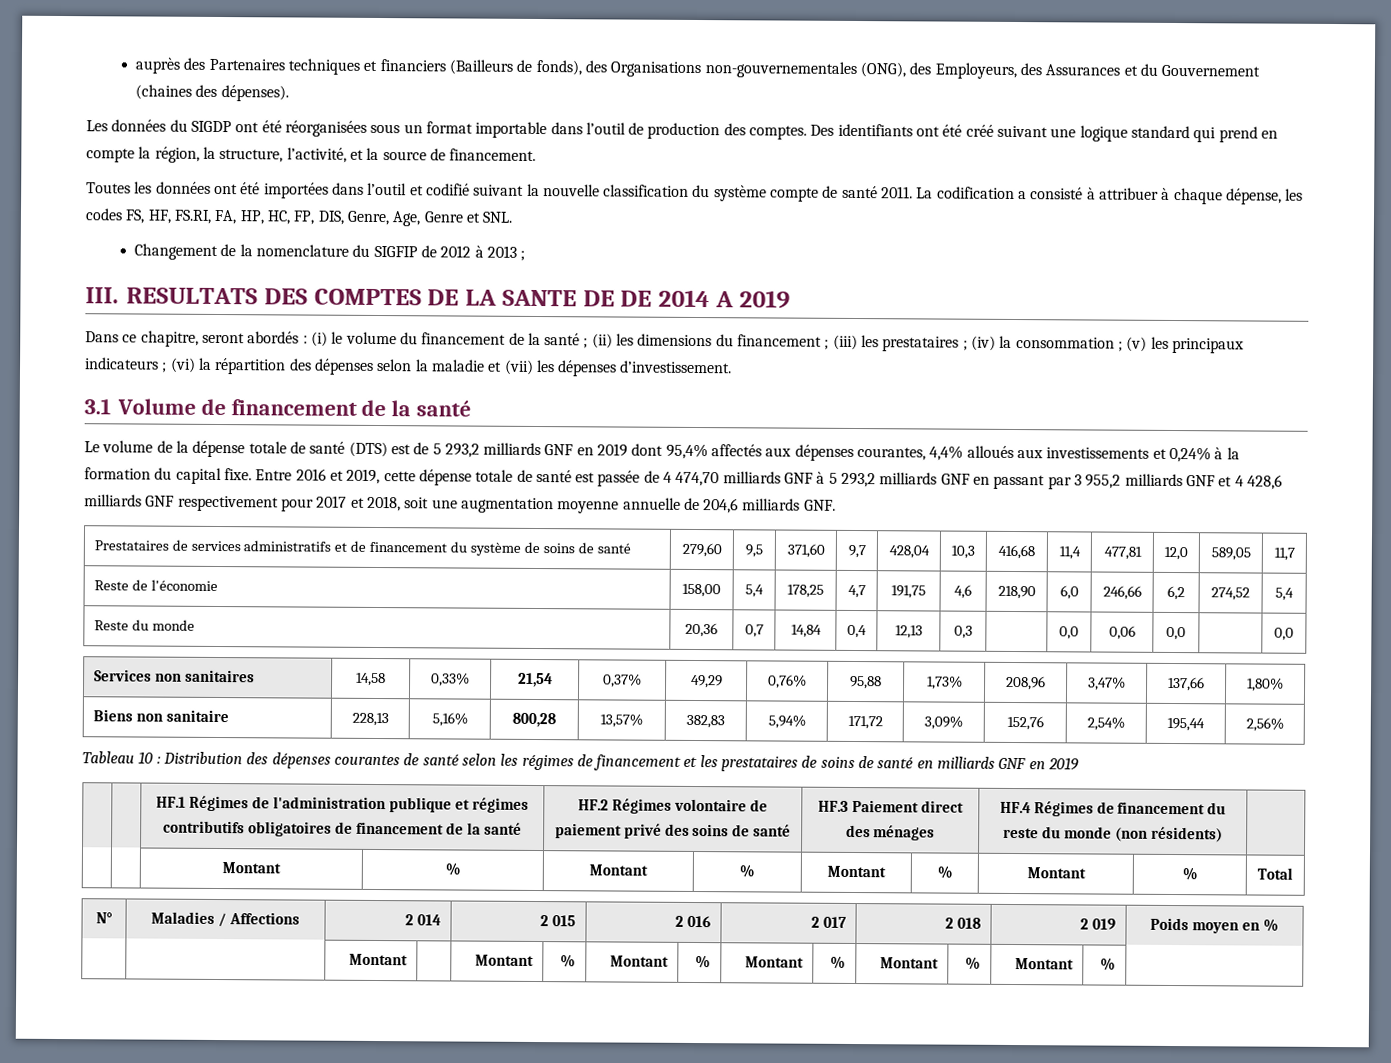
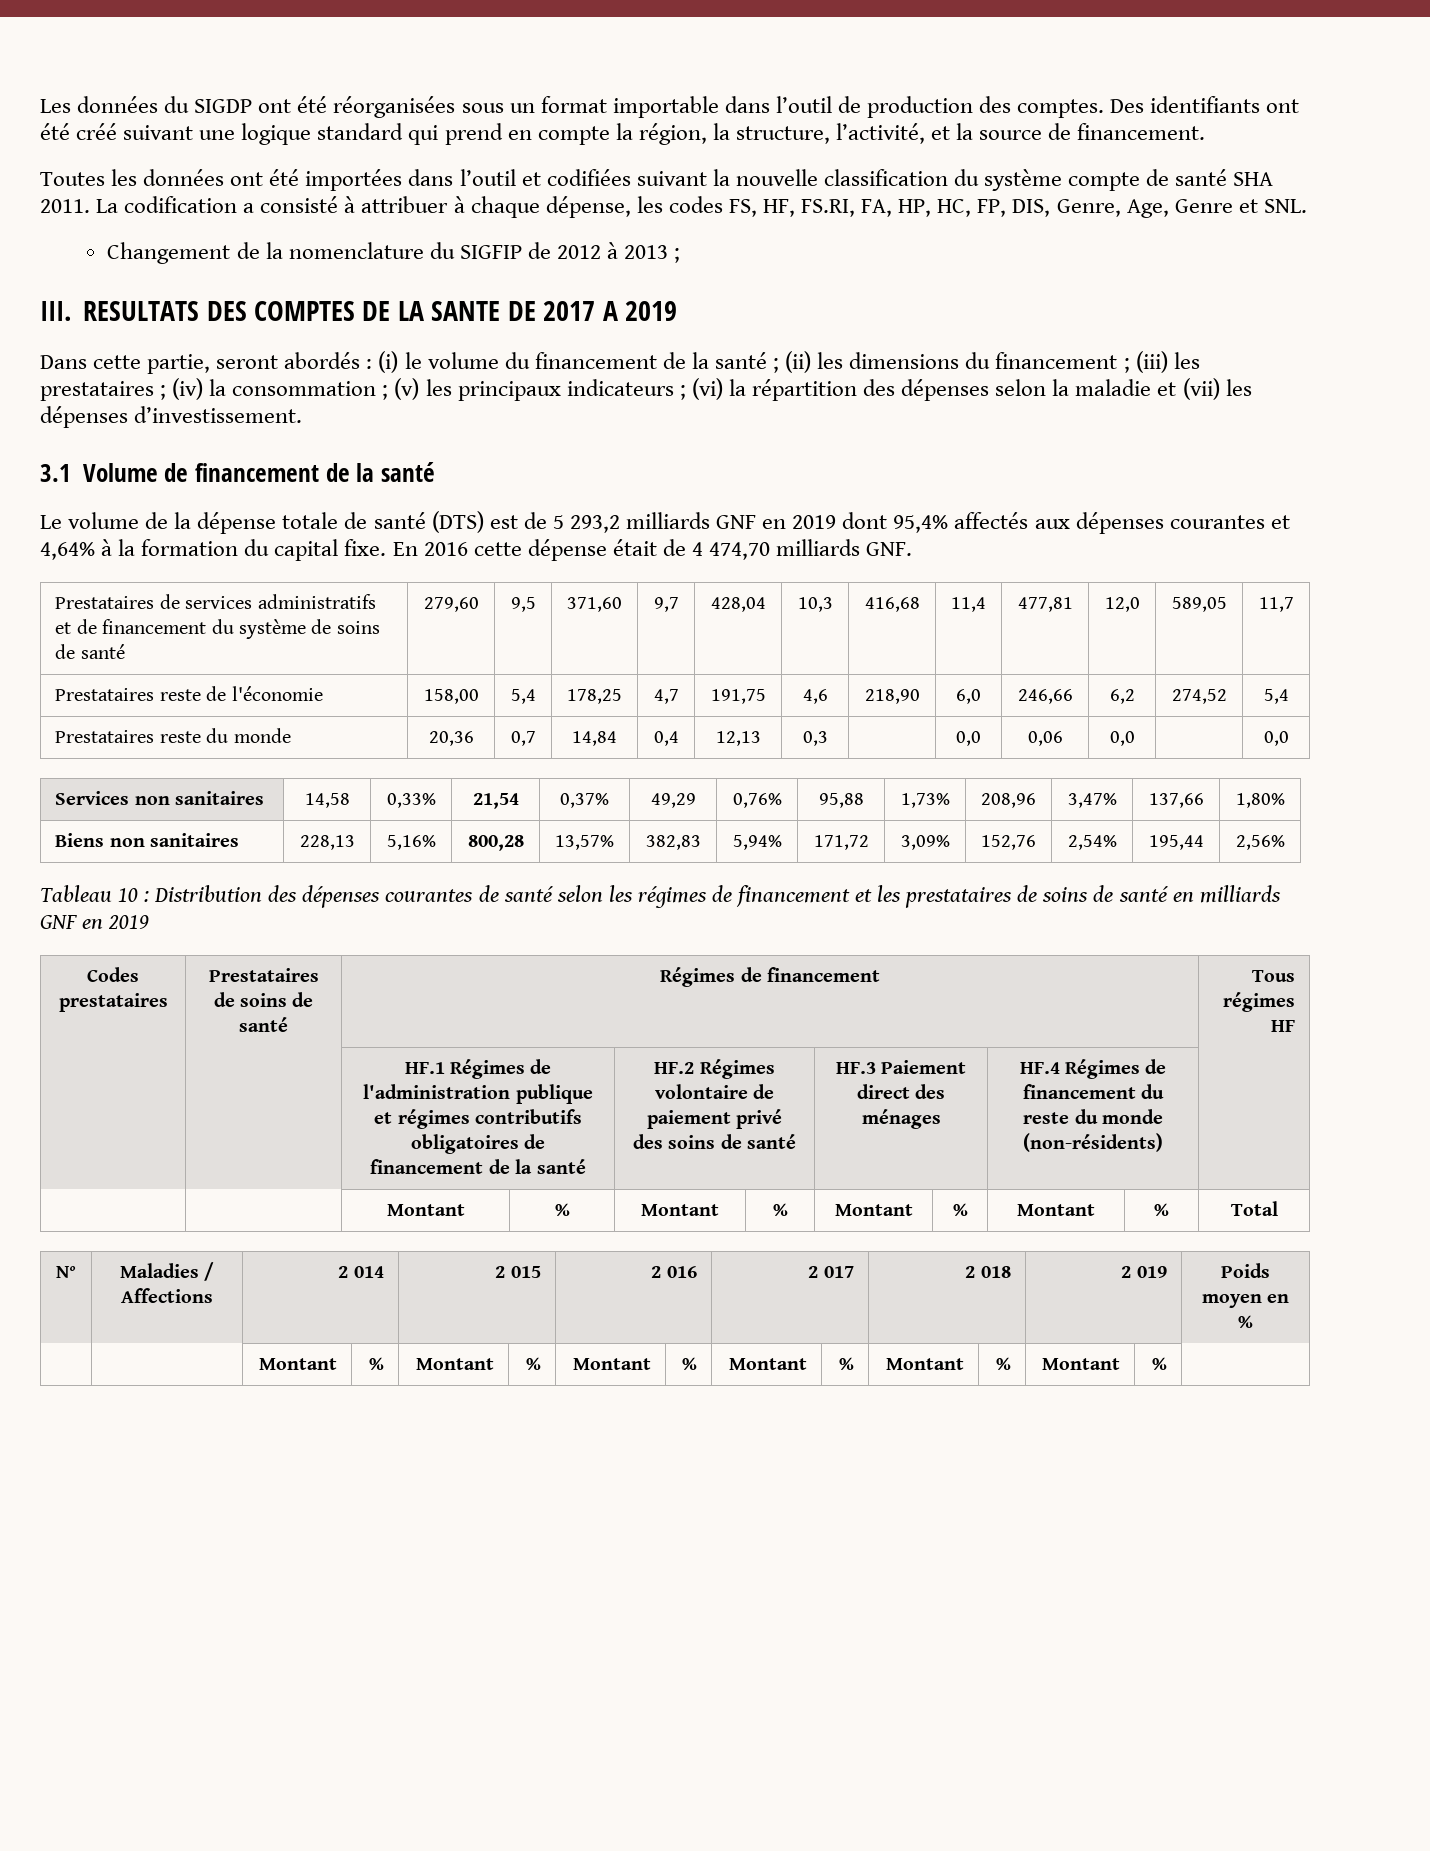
- auprès des Partenaires techniques et financiers (Bailleurs de fonds), des Organisations non-gouvernementales (ONG), des Employeurs, des Assurances et du Gouvernement (chaines des dépenses).
- Toutes les données ont été importées dans l’outil et codifié suivant la nouvelle classification du système compte de santé 2011.
+ Toutes les données ont été importées dans l’outil et codifiées suivant la nouvelle classification du système compte de santé SHA 2011.
- III. RESULTATS DES COMPTES DE LA SANTE DE DE 2014 A 2019
+ III. RESULTATS DES COMPTES DE LA SANTE DE 2017 A 2019
- Dans ce chapitre, seront abordés : (i) le volume du financement de la santé ; (ii) les dimensions du financement ; (iii) les prestataires ; (iv) la consommation ; (v) les principaux indicateurs ; (vi) la répartition des dépenses selon la maladie et (vii) les dépenses d’investissement.
+ Dans cette partie, seront abordés : (i) le volume du financement de la santé ; (ii) les dimensions du financement ; (iii) les prestataires ; (iv) la consommation ; (v) les principaux indicateurs ; (vi) la répartition des dépenses selon la maladie et (vii) les dépenses d’investissement.
- Le volume de la dépense totale de santé (DTS) est de 5 293,2 milliards GNF en 2019 dont 95,4% affectés aux dépenses courantes, 4,4% alloués aux investissements et 0,24% à la formation du capital fixe.
+ Le volume de la dépense totale de santé (DTS) est de 5 293,2 milliards GNF en 2019 dont 95,4% affectés aux dépenses courantes et 4,64% à la formation du capital fixe.
- Entre 2016 et 2019, cette dépense totale de santé est passée de 4 474,70 milliards GNF à 5 293,2 milliards GNF en passant par 3 955,2 milliards GNF et 4 428,6 milliards GNF respectivement pour 2017 et 2018, soit une augmentation moyenne annuelle de 204,6 milliards GNF.
+ En 2016 cette dépense était de 4 474,70 milliards GNF.
- Reste de l'économie | 158,00 | 5,4 | 178,25 | 4,7 | 191,75 | 4,6 | 218,90 | 6,0 | 246,66 | 6,2 | 274,52 | 5,4
+ Prestataires reste de l'économie | 158,00 | 5,4 | 178,25 | 4,7 | 191,75 | 4,6 | 218,90 | 6,0 | 246,66 | 6,2 | 274,52 | 5,4
- Reste du monde | 20,36 | 0,7 | 14,84 | 0,4 | 12,13 | 0,3 | | 0,0 | 0,06 | 0,0 | | 0,0
+ Prestataires reste du monde | 20,36 | 0,7 | 14,84 | 0,4 | 12,13 | 0,3 | | 0,0 | 0,06 | 0,0 | | 0,0
- Biens non sanitaire | 228,13 | 5,16% | 800,28 | 13,57% | 382,83 | 5,94% | 171,72 | 3,09% | 152,76 | 2,54% | 195,44 | 2,56%
+ Biens non sanitaires | 228,13 | 5,16% | 800,28 | 13,57% | 382,83 | 5,94% | 171,72 | 3,09% | 152,76 | 2,54% | 195,44 | 2,56%
+ Codes prestataires | Prestataires de soins de santé | Régimes de financement | Tous régimes HF
- | | HF.1 Régimes de l'administration publique et régimes contributifs obligatoires de financement de la santé | HF.2 Régimes volontaire de paiement privé des soins de santé | HF.3 Paiement direct des ménages | HF.4 Régimes de financement du reste du monde (non résidents) |
+ | | HF.1 Régimes de l'administration publique et régimes contributifs obligatoires de financement de la santé | HF.2 Régimes volontaire de paiement privé des soins de santé | HF.3 Paiement direct des ménages | HF.4 Régimes de financement du reste du monde (non-résidents) |
- | | Montant | | Montant | % | Montant | % | Montant | % | Montant | % | Montant | % |
+ | | Montant | % | Montant | % | Montant | % | Montant | % | Montant | % | Montant | % |

